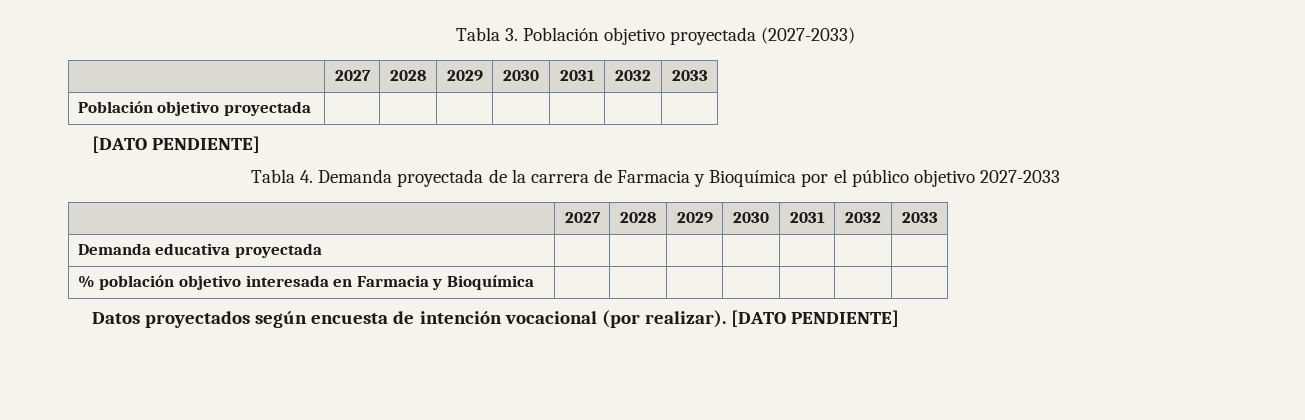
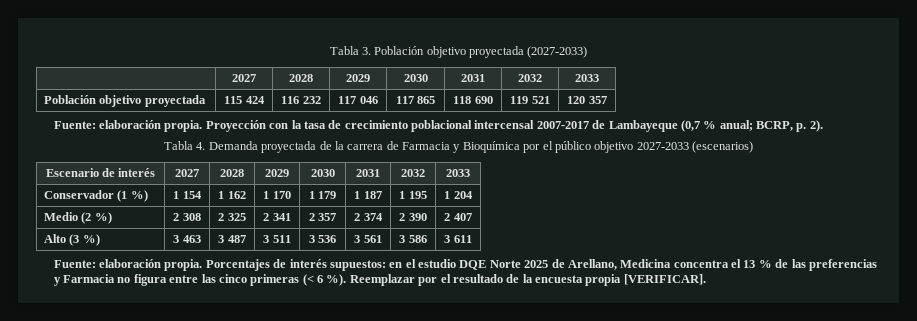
- Población objetivo proyectada | | | | | | |
- [DATO PENDIENTE]
+ Población objetivo proyectada | 115 424 | 116 232 | 117 046 | 117 865 | 118 690 | 119 521 | 120 357
+ Fuente: elaboración propia. Proyección con la tasa de crecimiento poblacional intercensal 2007-2017 de Lambayeque (0,7 % anual; BCRP, p. 2).
- Tabla 4. Demanda proyectada de la carrera de Farmacia y Bioquímica por el público objetivo 2027-2033
- | 2027 | 2028 | 2029 | 2030 | 2031 | 2032 | 2033
- Demanda educativa proyectada | | | | | | |
- % población objetivo interesada en Farmacia y Bioquímica | | | | | | |
- Datos proyectados según encuesta de intención vocacional (por realizar). [DATO PENDIENTE]
+ Tabla 4. Demanda proyectada de la carrera de Farmacia y Bioquímica por el público objetivo 2027-2033 (escenarios)
+ Escenario de interés | 2027 | 2028 | 2029 | 2030 | 2031 | 2032 | 2033
+ Conservador (1 %) | 1 154 | 1 162 | 1 170 | 1 179 | 1 187 | 1 195 | 1 204
+ Medio (2 %) | 2 308 | 2 325 | 2 341 | 2 357 | 2 374 | 2 390 | 2 407
+ Alto (3 %) | 3 463 | 3 487 | 3 511 | 3 536 | 3 561 | 3 586 | 3 611
+ Fuente: elaboración propia. Porcentajes de interés supuestos: en el estudio DQE Norte 2025 de Arellano, Medicina concentra el 13 % de las preferencias y Farmacia no figura entre las cinco primeras (< 6 %). Reemplazar por el resultado de la encuesta propia [VERIFICAR].

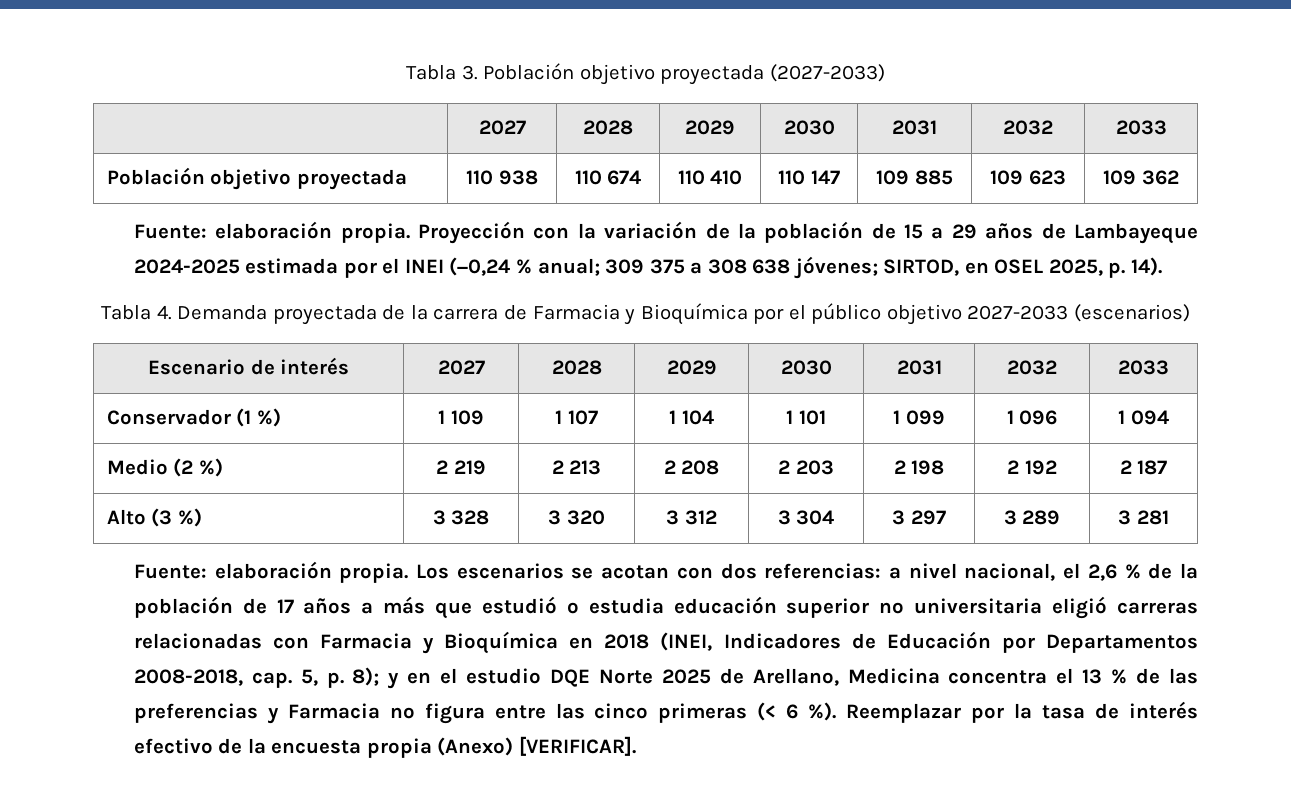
- Población objetivo proyectada | 115 424 | 116 232 | 117 046 | 117 865 | 118 690 | 119 521 | 120 357
+ Población objetivo proyectada | 110 938 | 110 674 | 110 410 | 110 147 | 109 885 | 109 623 | 109 362
- Proyección con la tasa de crecimiento poblacional intercensal 2007-2017 de Lambayeque (0,7 % anual; BCRP, p. 2).
+ Proyección con la variación de la población de 15 a 29 años de Lambayeque 2024-2025 estimada por el INEI (−0,24 % anual; 309 375 a 308 638 jóvenes; SIRTOD, en OSEL 2025, p. 14).
- Conservador (1 %) | 1 154 | 1 162 | 1 170 | 1 179 | 1 187 | 1 195 | 1 204
+ Conservador (1 %) | 1 109 | 1 107 | 1 104 | 1 101 | 1 099 | 1 096 | 1 094
- Medio (2 %) | 2 308 | 2 325 | 2 341 | 2 357 | 2 374 | 2 390 | 2 407
+ Medio (2 %) | 2 219 | 2 213 | 2 208 | 2 203 | 2 198 | 2 192 | 2 187
- Alto (3 %) | 3 463 | 3 487 | 3 511 | 3 536 | 3 561 | 3 586 | 3 611
- Fuente: elaboración propia. Porcentajes de interés supuestos: en el estudio DQE Norte 2025 de Arellano, Medicina concentra el 13 % de las preferencias y Farmacia no figura entre las cinco primeras (< 6 %).
+ Alto (3 %) | 3 328 | 3 320 | 3 312 | 3 304 | 3 297 | 3 289 | 3 281
+ Fuente: elaboración propia. Los escenarios se acotan con dos referencias: a nivel nacional, el 2,6 % de la población de 17 años a más que estudió o estudia educación superior no universitaria eligió carreras relacionadas con Farmacia y Bioquímica en 2018 (INEI, Indicadores de Educación por Departamentos 2008-2018, cap. 5, p. 8); y en el estudio DQE Norte 2025 de Arellano, Medicina concentra el 13 % de las preferencias y Farmacia no figura entre las cinco primeras (< 6 %).
- Reemplazar por el resultado de la encuesta propia [VERIFICAR].
+ Reemplazar por la tasa de interés efectivo de la encuesta propia (Anexo) [VERIFICAR].

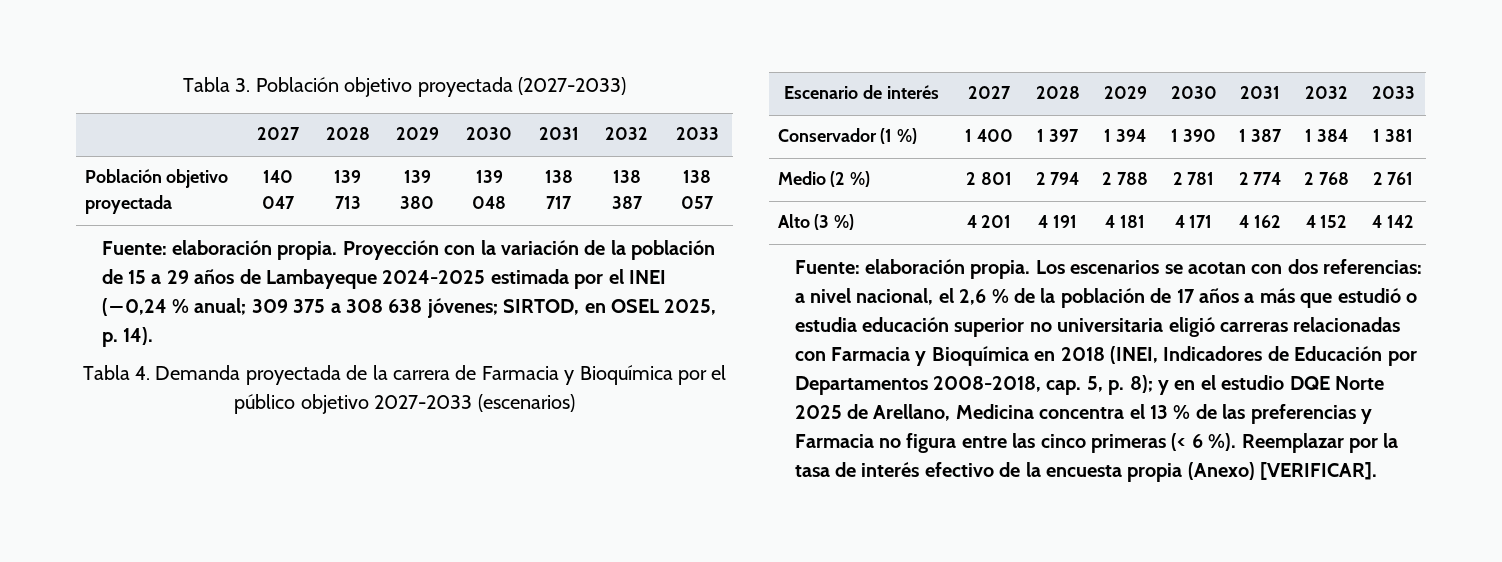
- Población objetivo proyectada | 110 938 | 110 674 | 110 410 | 110 147 | 109 885 | 109 623 | 109 362
+ Población objetivo proyectada | 140 047 | 139 713 | 139 380 | 139 048 | 138 717 | 138 387 | 138 057
- Conservador (1 %) | 1 109 | 1 107 | 1 104 | 1 101 | 1 099 | 1 096 | 1 094
+ Conservador (1 %) | 1 400 | 1 397 | 1 394 | 1 390 | 1 387 | 1 384 | 1 381
- Medio (2 %) | 2 219 | 2 213 | 2 208 | 2 203 | 2 198 | 2 192 | 2 187
+ Medio (2 %) | 2 801 | 2 794 | 2 788 | 2 781 | 2 774 | 2 768 | 2 761
- Alto (3 %) | 3 328 | 3 320 | 3 312 | 3 304 | 3 297 | 3 289 | 3 281
+ Alto (3 %) | 4 201 | 4 191 | 4 181 | 4 171 | 4 162 | 4 152 | 4 142

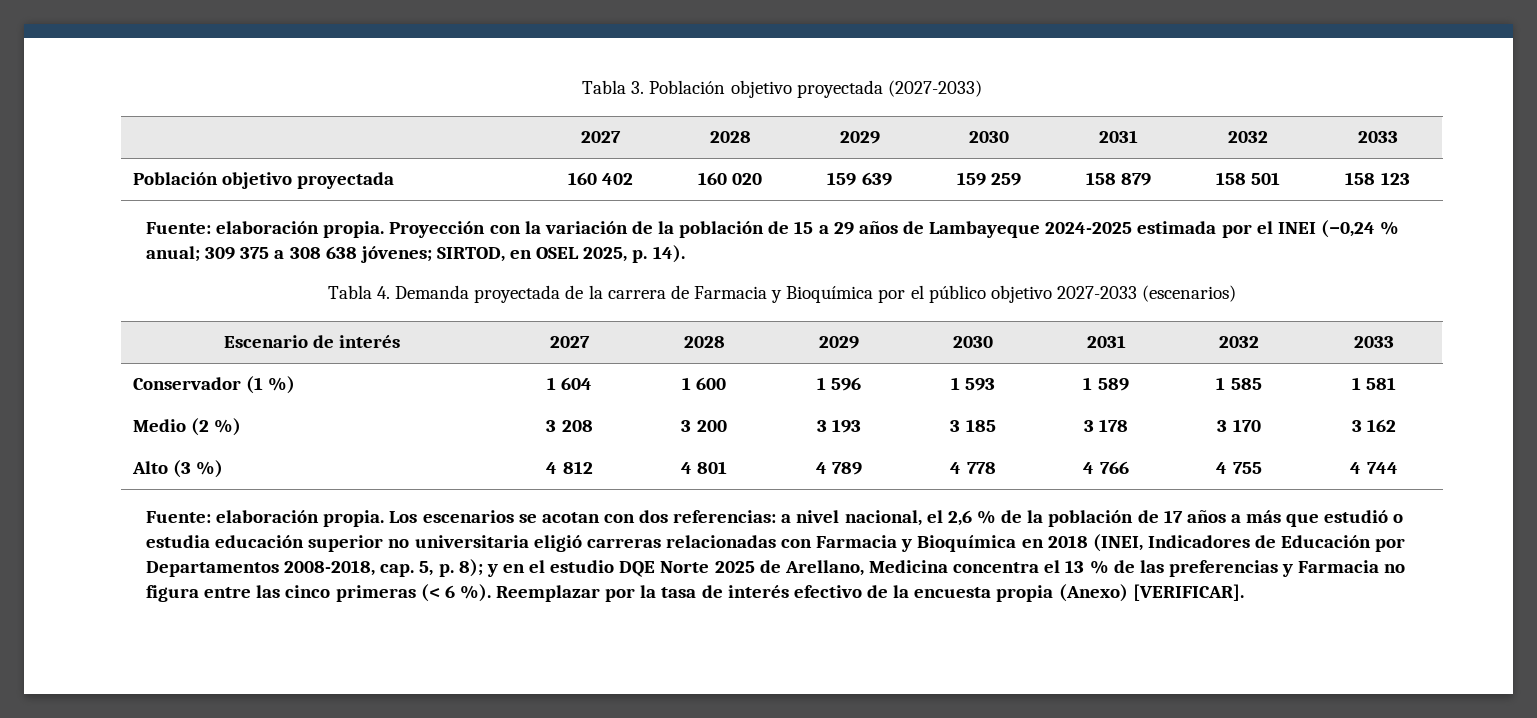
- Población objetivo proyectada | 140 047 | 139 713 | 139 380 | 139 048 | 138 717 | 138 387 | 138 057
+ Población objetivo proyectada | 160 402 | 160 020 | 159 639 | 159 259 | 158 879 | 158 501 | 158 123
- Conservador (1 %) | 1 400 | 1 397 | 1 394 | 1 390 | 1 387 | 1 384 | 1 381
+ Conservador (1 %) | 1 604 | 1 600 | 1 596 | 1 593 | 1 589 | 1 585 | 1 581
- Medio (2 %) | 2 801 | 2 794 | 2 788 | 2 781 | 2 774 | 2 768 | 2 761
+ Medio (2 %) | 3 208 | 3 200 | 3 193 | 3 185 | 3 178 | 3 170 | 3 162
- Alto (3 %) | 4 201 | 4 191 | 4 181 | 4 171 | 4 162 | 4 152 | 4 142
+ Alto (3 %) | 4 812 | 4 801 | 4 789 | 4 778 | 4 766 | 4 755 | 4 744

